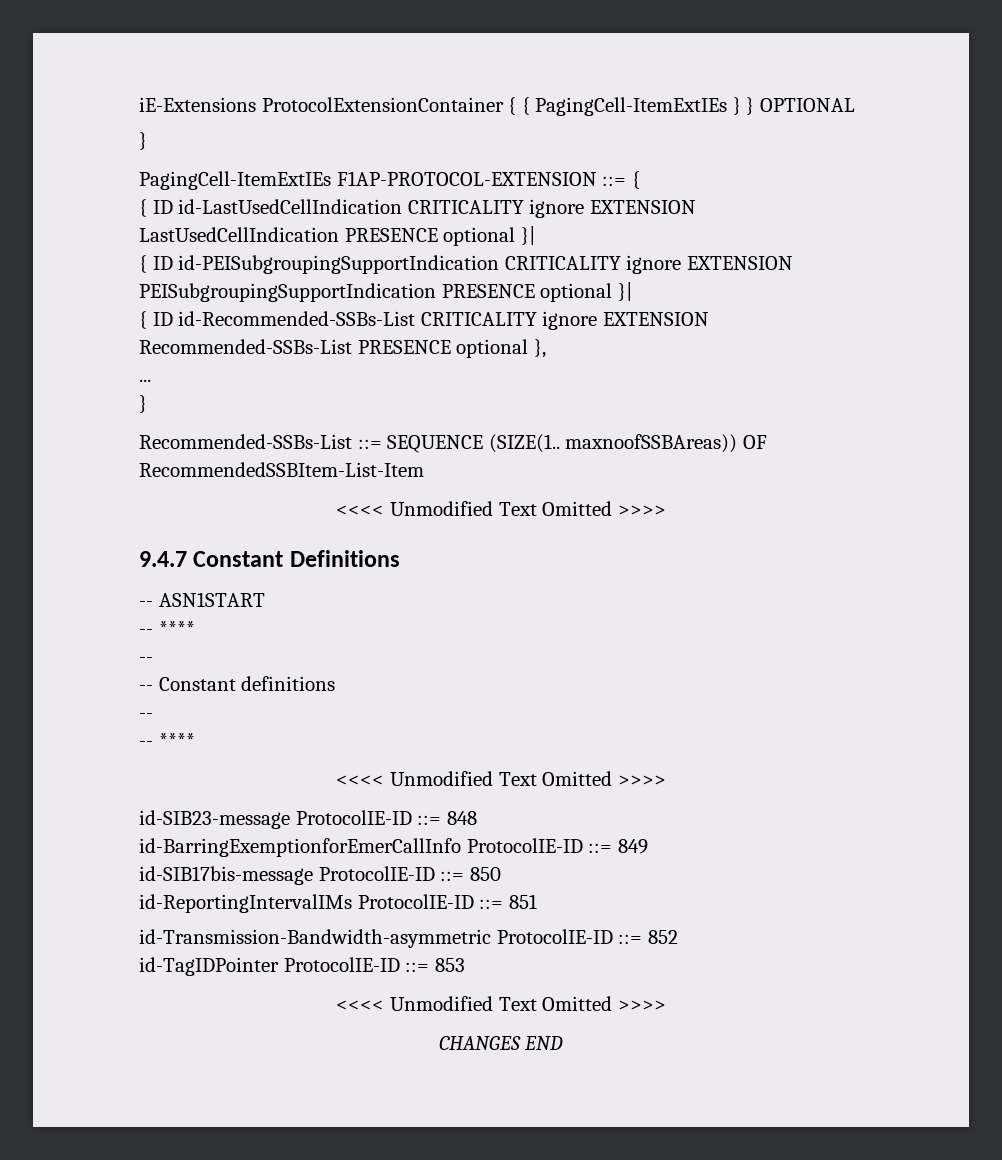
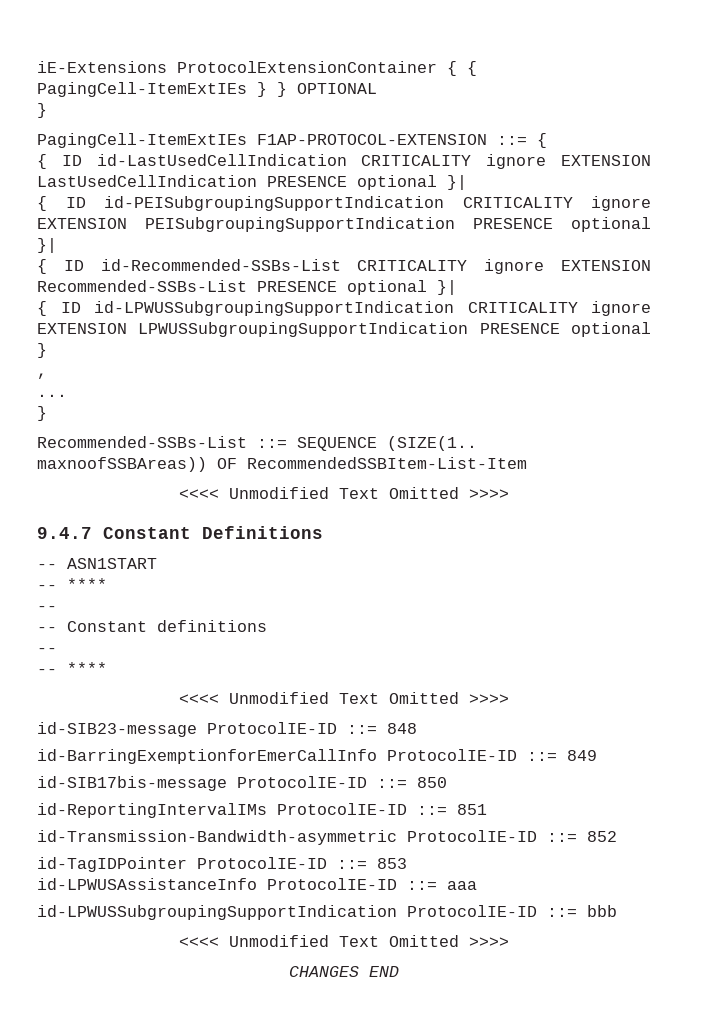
- { ID id-Recommended-SSBs-List CRITICALITY ignore EXTENSION Recommended-SSBs-List PRESENCE optional },
+ { ID id-Recommended-SSBs-List CRITICALITY ignore EXTENSION Recommended-SSBs-List PRESENCE optional }|
+ { ID id-LPWUSSubgroupingSupportIndication CRITICALITY ignore EXTENSION LPWUSSubgroupingSupportIndication PRESENCE optional }
+ ,
+ id-LPWUSAssistanceInfo ProtocolIE-ID ::= aaa
+ id-LPWUSSubgroupingSupportIndication ProtocolIE-ID ::= bbb

